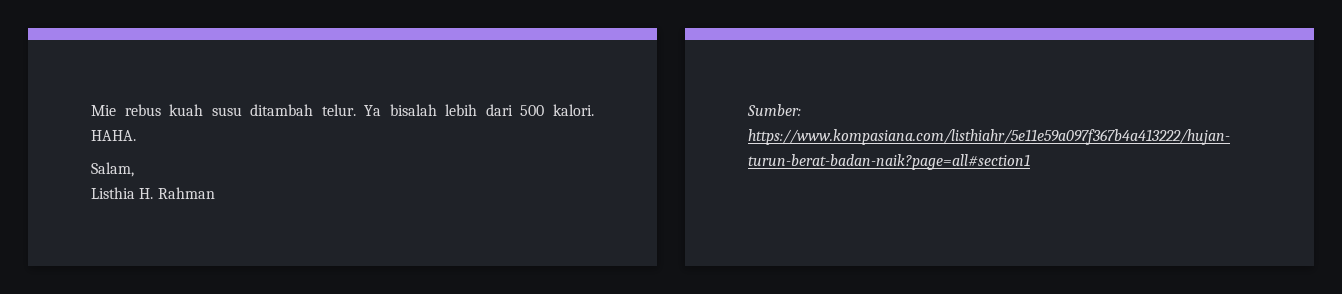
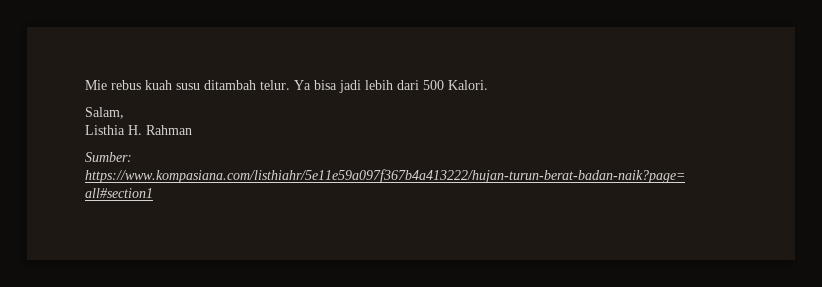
- Ya bisalah lebih dari 500 kalori. HAHA.
+ Ya bisa jadi lebih dari 500 Kalori.

